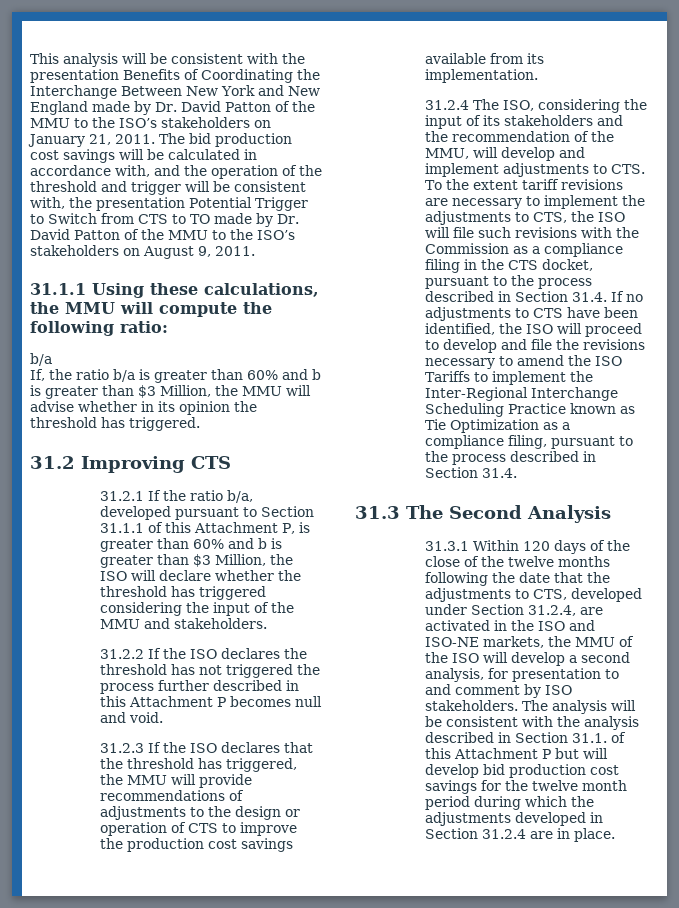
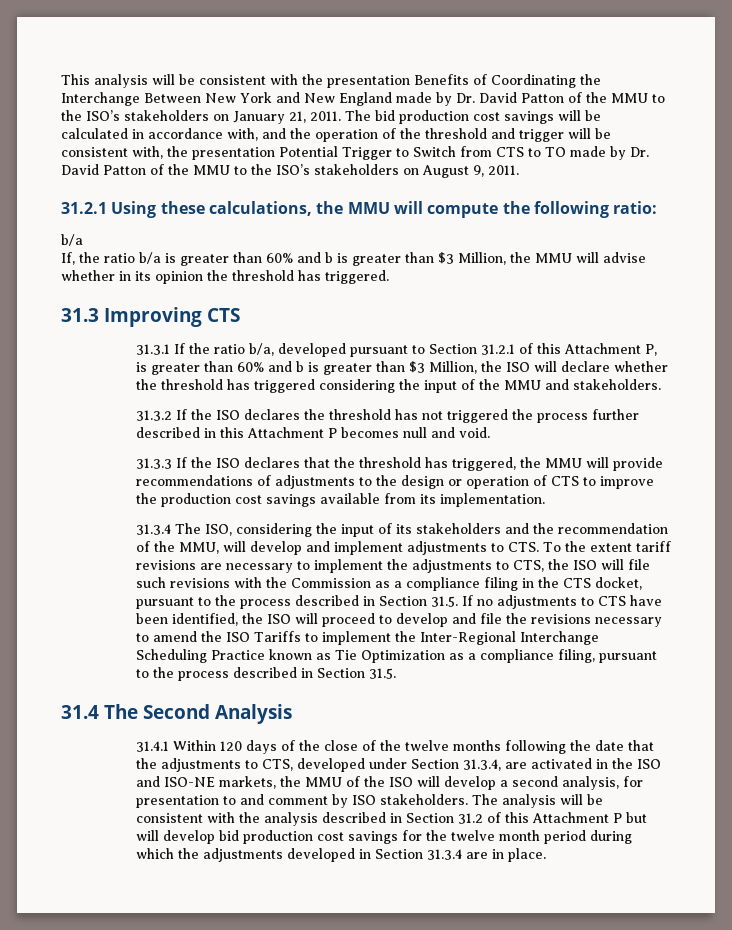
- 31.1.1 Using these calculations, the MMU will compute the following ratio:
+ 31.2.1 Using these calculations, the MMU will compute the following ratio:
- 31.2 Improving CTS
+ 31.3 Improving CTS
- 31.2.1 If the ratio b/a, developed pursuant to Section 31.1.1 of this Attachment P, is greater than 60% and b is greater than $3 Million, the ISO will declare whether the threshold has triggered considering the input of the MMU and stakeholders.
+ 31.3.1 If the ratio b/a, developed pursuant to Section 31.2.1 of this Attachment P, is greater than 60% and b is greater than $3 Million, the ISO will declare whether the threshold has triggered considering the input of the MMU and stakeholders.
- 31.2.2 If the ISO declares the threshold has not triggered the process further described in this Attachment P becomes null and void.
+ 31.3.2 If the ISO declares the threshold has not triggered the process further described in this Attachment P becomes null and void.
- 31.2.3 If the ISO declares that the threshold has triggered, the MMU will provide recommendations of adjustments to the design or operation of CTS to improve the production cost savings available from its implementation.
+ 31.3.3 If the ISO declares that the threshold has triggered, the MMU will provide recommendations of adjustments to the design or operation of CTS to improve the production cost savings available from its implementation.
- 31.2.4 The ISO, considering the input of its stakeholders and the recommendation of the MMU, will develop and implement adjustments to CTS. To the extent tariff revisions are necessary to implement the adjustments to CTS, the ISO will file such revisions with the Commission as a compliance filing in the CTS docket, pursuant to the process described in Section 31.4. If no adjustments to CTS have been identified, the ISO will proceed to develop and file the revisions necessary to amend the ISO Tariffs to implement the Inter-Regional Interchange Scheduling Practice known as Tie Optimization as a compliance filing, pursuant to the process described in Section 31.4.
- 31.3 The Second Analysis
+ 31.3.4 The ISO, considering the input of its stakeholders and the recommendation of the MMU, will develop and implement adjustments to CTS. To the extent tariff revisions are necessary to implement the adjustments to CTS, the ISO will file such revisions with the Commission as a compliance filing in the CTS docket, pursuant to the process described in Section 31.5. If no adjustments to CTS have been identified, the ISO will proceed to develop and file the revisions necessary to amend the ISO Tariffs to implement the Inter-Regional Interchange Scheduling Practice known as Tie Optimization as a compliance filing, pursuant to the process described in Section 31.5.
+ 31.4 The Second Analysis
- 31.3.1 Within 120 days of the close of the twelve months following the date that the adjustments to CTS, developed under Section 31.2.4, are activated in the ISO and ISO-NE markets, the MMU of the ISO will develop a second analysis, for presentation to and comment by ISO stakeholders.
+ 31.4.1 Within 120 days of the close of the twelve months following the date that the adjustments to CTS, developed under Section 31.3.4, are activated in the ISO and ISO-NE markets, the MMU of the ISO will develop a second analysis, for presentation to and comment by ISO stakeholders.
- The analysis will be consistent with the analysis described in Section 31.1. of this Attachment P but will develop bid production cost savings for the twelve month period during which the adjustments developed in Section 31.2.4 are in place.
+ The analysis will be consistent with the analysis described in Section 31.2 of this Attachment P but will develop bid production cost savings for the twelve month period during which the adjustments developed in Section 31.3.4 are in place.

